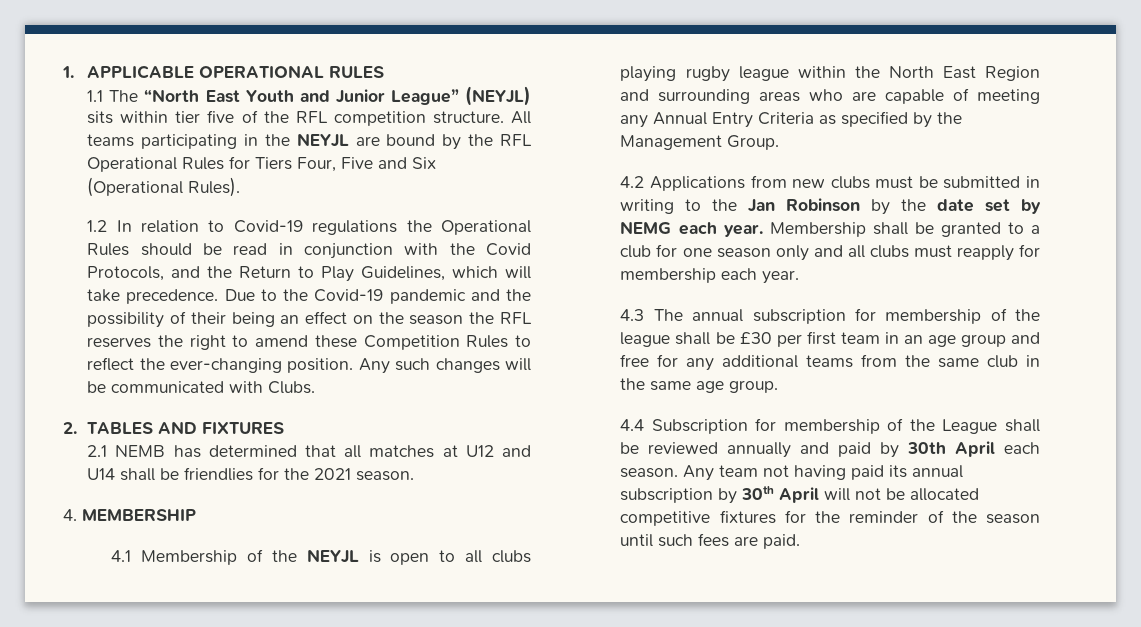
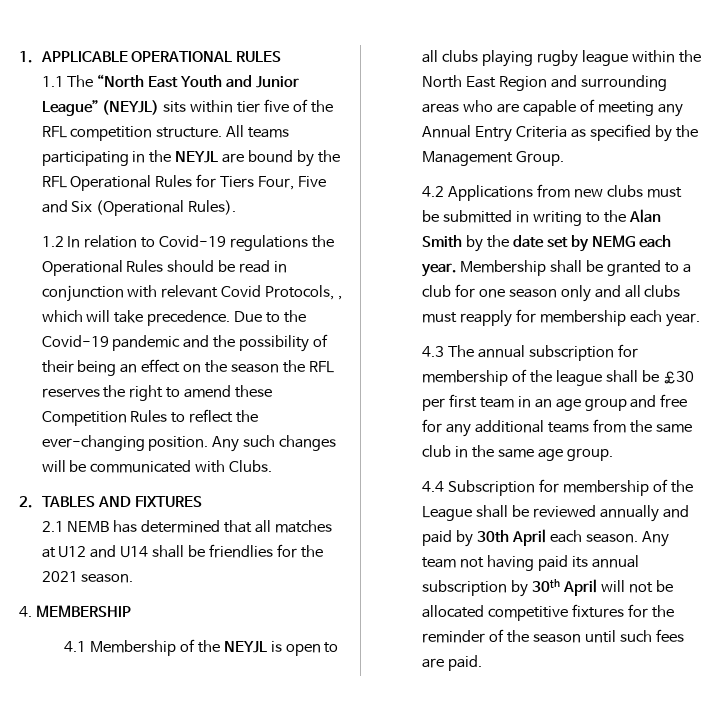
- 1.2 In relation to Covid-19 regulations the Operational Rules should be read in conjunction with the Covid Protocols, and the Return to Play Guidelines, which will take precedence.
+ 1.2 In relation to Covid-19 regulations the Operational Rules should be read in conjunction with relevant Covid Protocols, , which will take precedence.
- 4.2 Applications from new clubs must be submitted in writing to the Jan Robinson by the date set by NEMG each year.
+ 4.2 Applications from new clubs must be submitted in writing to the Alan Smith by the date set by NEMG each year.

